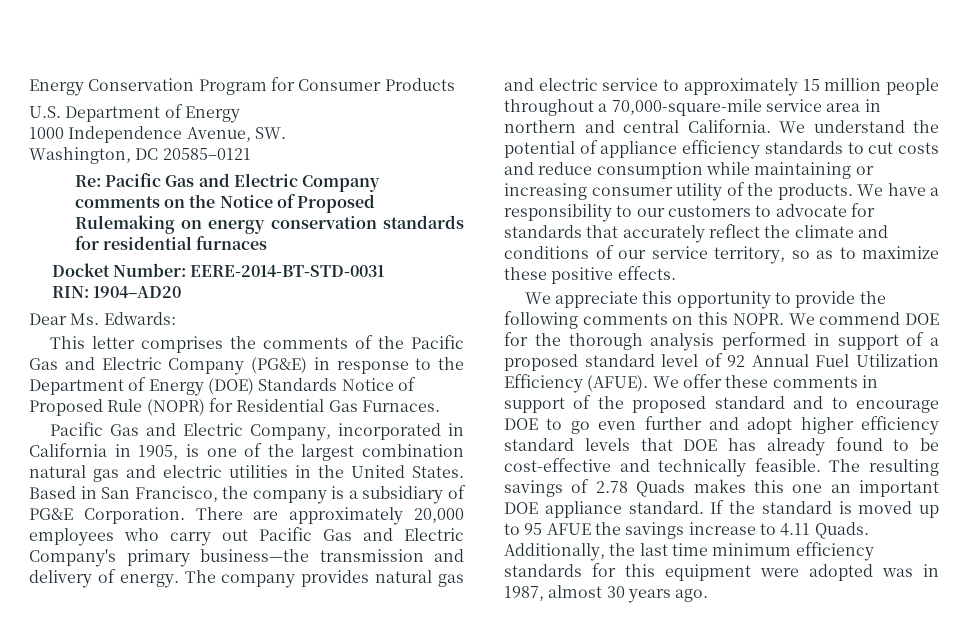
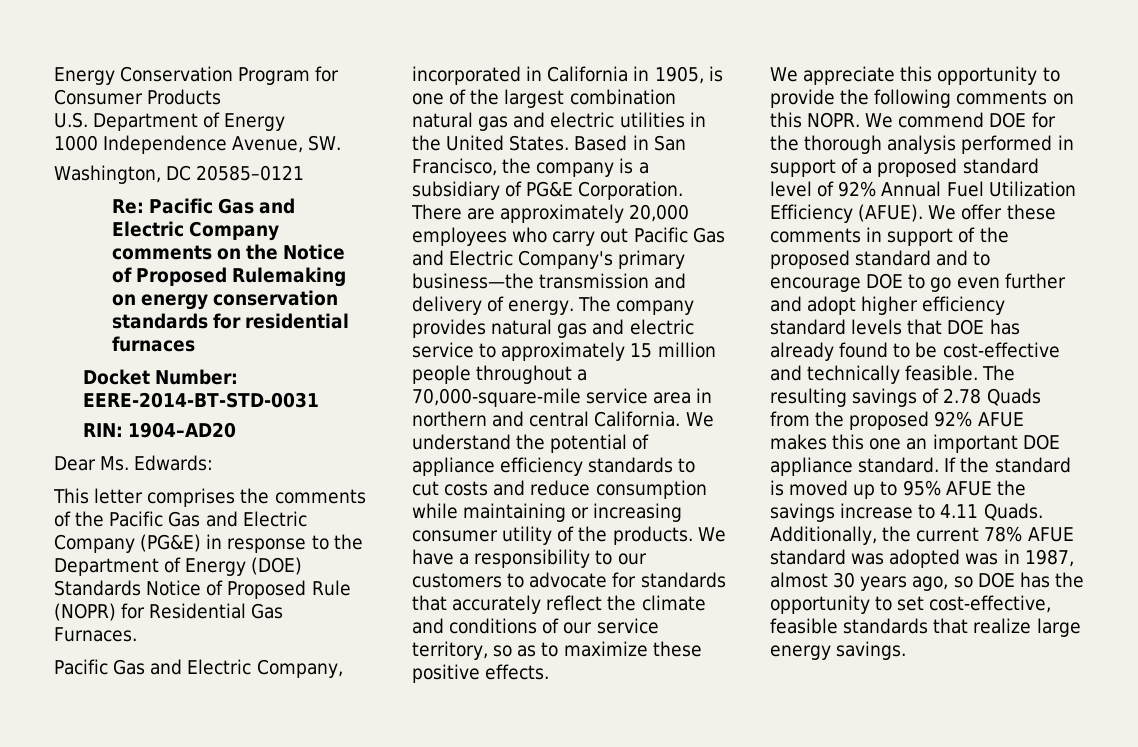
- We commend DOE for the thorough analysis performed in support of a proposed standard level of 92 Annual Fuel Utilization Efficiency (AFUE).
+ We commend DOE for the thorough analysis performed in support of a proposed standard level of 92% Annual Fuel Utilization Efficiency (AFUE).
- The resulting savings of 2.78 Quads makes this one an important DOE appliance standard.
+ The resulting savings of 2.78 Quads from the proposed 92% AFUE makes this one an important DOE appliance standard.
- If the standard is moved up to 95 AFUE the savings increase to 4.11 Quads.
+ If the standard is moved up to 95% AFUE the savings increase to 4.11 Quads.
- Additionally, the last time minimum efficiency standards for this equipment were adopted was in 1987, almost 30 years ago.
+ Additionally, the current 78% AFUE standard was adopted was in 1987, almost 30 years ago, so DOE has the opportunity to set cost-effective, feasible standards that realize large energy savings.

